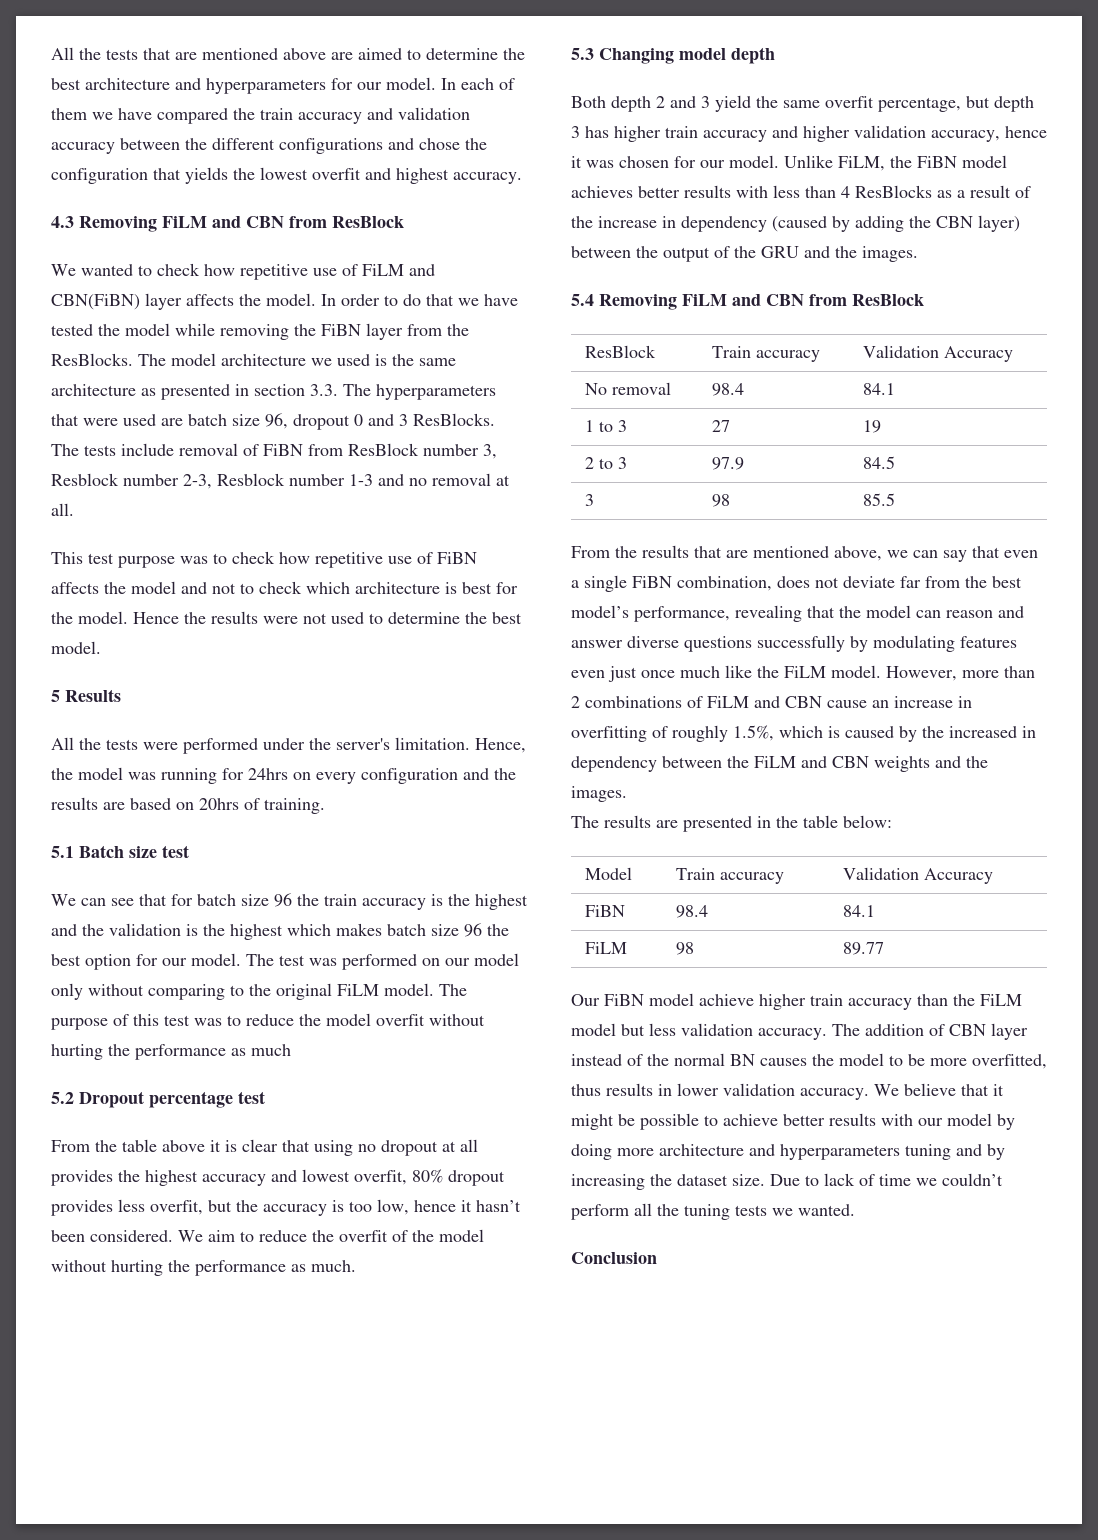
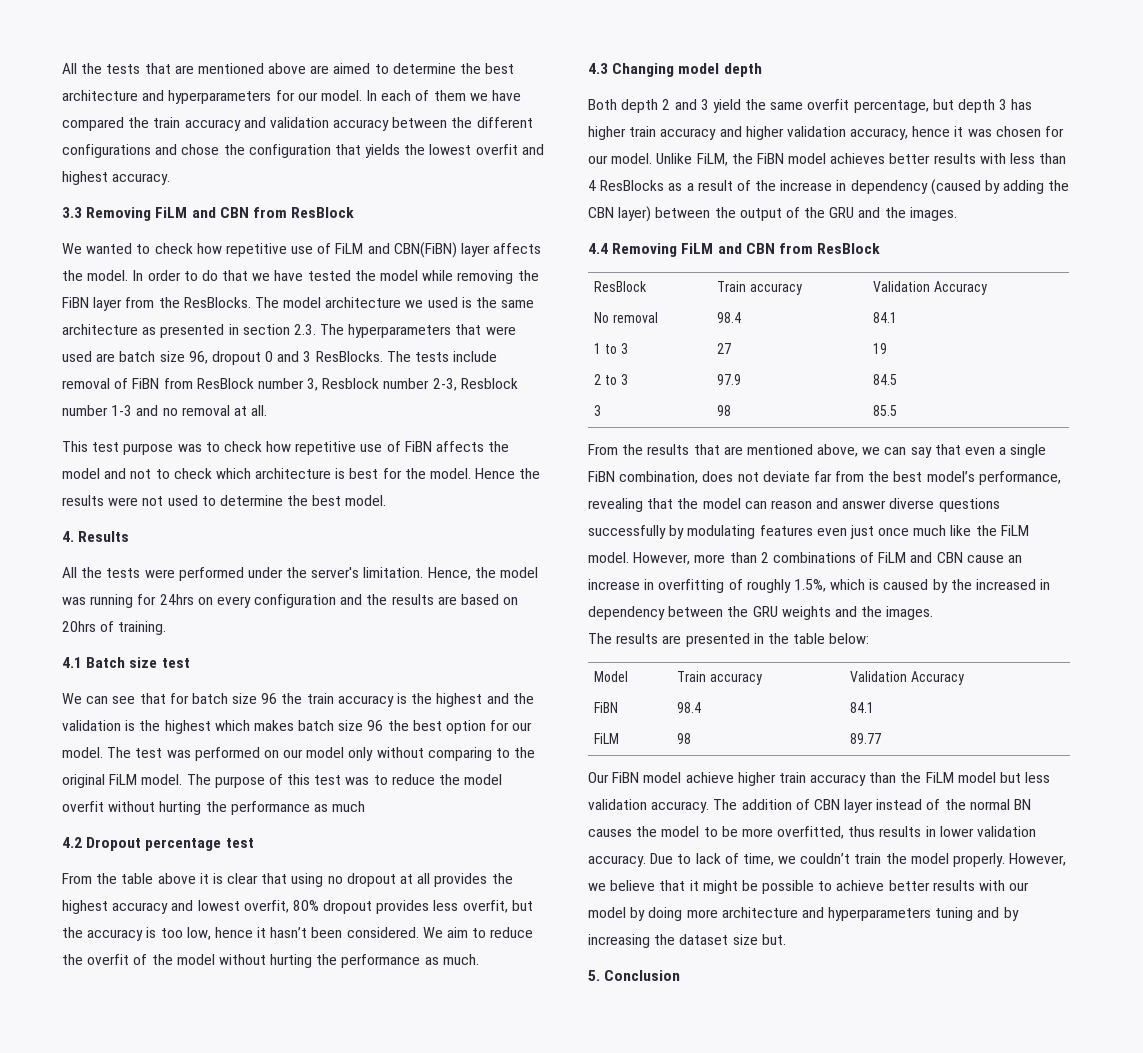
- 4.3 Removing FiLM and CBN from ResBlock
+ 3.3 Removing FiLM and CBN from ResBlock
- The model architecture we used is the same architecture as presented in section 3.3. The hyperparameters that were used are batch size 96, dropout 0 and 3 ResBlocks.
+ The model architecture we used is the same architecture as presented in section 2.3. The hyperparameters that were used are batch size 96, dropout 0 and 3 ResBlocks.
- 5 Results
+ 4. Results
- 5.1 Batch size test
+ 4.1 Batch size test
- 5.2 Dropout percentage test
+ 4.2 Dropout percentage test
- 5.3 Changing model depth
+ 4.3 Changing model depth
- 5.4 Removing FiLM and CBN from ResBlock
+ 4.4 Removing FiLM and CBN from ResBlock
- However, more than 2 combinations of FiLM and CBN cause an increase in overfitting of roughly 1.5%, which is caused by the increased in dependency between the FiLM and CBN weights and the images.
+ However, more than 2 combinations of FiLM and CBN cause an increase in overfitting of roughly 1.5%, which is caused by the increased in dependency between the GRU weights and the images.
- We believe that it might be possible to achieve better results with our model by doing more architecture and hyperparameters tuning and by increasing the dataset size. Due to lack of time we couldn’t perform all the tuning tests we wanted.
- Conclusion
+ Due to lack of time, we couldn’t train the model properly. However, we believe that it might be possible to achieve better results with our model by doing more architecture and hyperparameters tuning and by increasing the dataset size but.
+ 5. Conclusion

